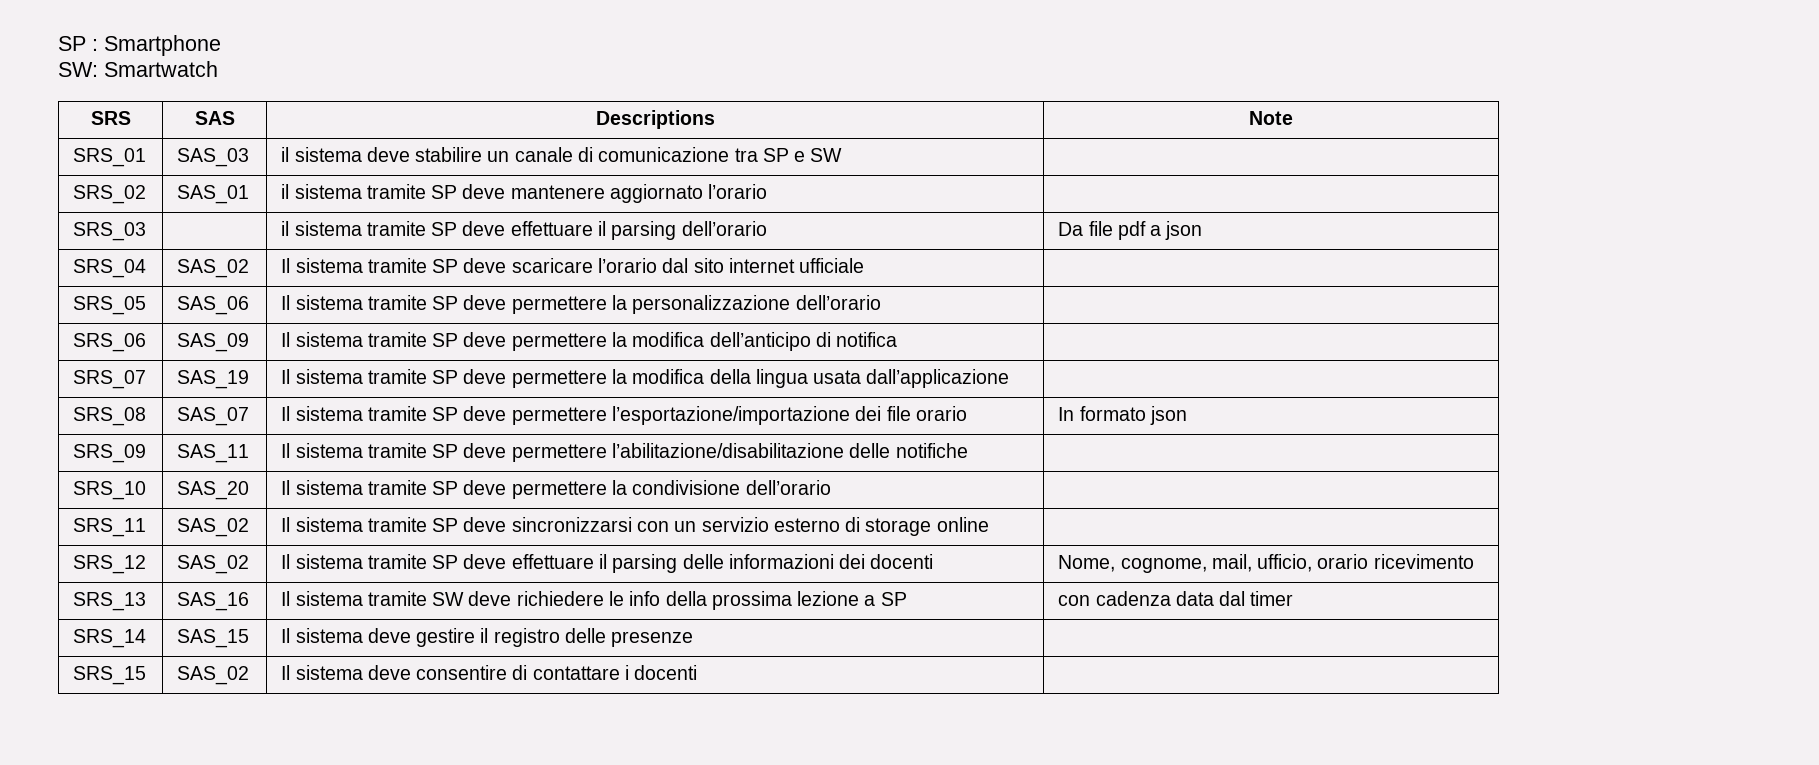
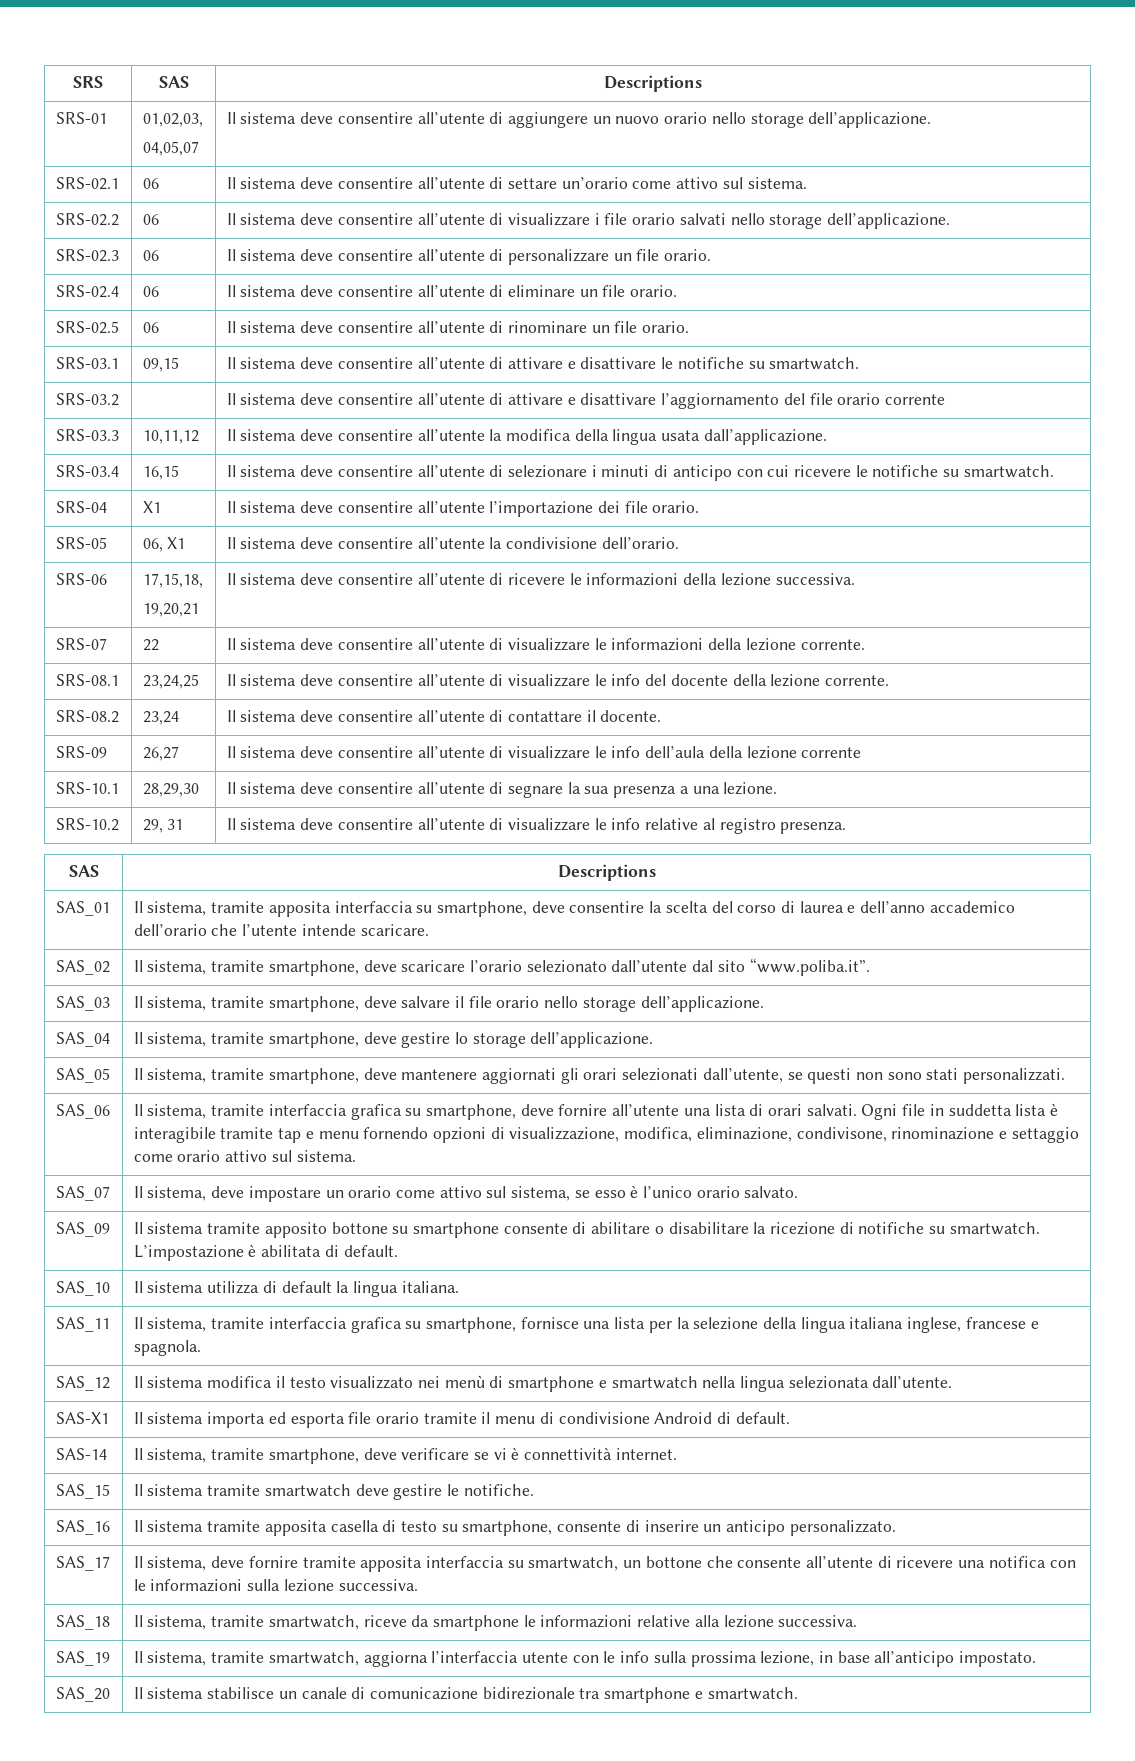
- SP : Smartphone
- SW: Smartwatch
- SRS | SAS | Descriptions | Note
- SRS_01 | SAS_03 | il sistema deve stabilire un canale di comunicazione tra SP e SW |
- SRS_02 | SAS_01 | il sistema tramite SP deve mantenere aggiornato l’orario |
- SRS_03 | | il sistema tramite SP deve effettuare il parsing dell’orario | Da file pdf a json
- SRS_04 | SAS_02 | Il sistema tramite SP deve scaricare l’orario dal sito internet ufficiale |
- SRS_05 | SAS_06 | Il sistema tramite SP deve permettere la personalizzazione dell’orario |
- SRS_06 | SAS_09 | Il sistema tramite SP deve permettere la modifica dell’anticipo di notifica |
- SRS_07 | SAS_19 | Il sistema tramite SP deve permettere la modifica della lingua usata dall’applicazione |
- SRS_08 | SAS_07 | Il sistema tramite SP deve permettere l’esportazione/importazione dei file orario | In formato json
- SRS_09 | SAS_11 | Il sistema tramite SP deve permettere l’abilitazione/disabilitazione delle notifiche |
- SRS_10 | SAS_20 | Il sistema tramite SP deve permettere la condivisione dell’orario |
- SRS_11 | SAS_02 | Il sistema tramite SP deve sincronizzarsi con un servizio esterno di storage online |
- SRS_12 | SAS_02 | Il sistema tramite SP deve effettuare il parsing delle informazioni dei docenti | Nome, cognome, mail, ufficio, orario ricevimento
- SRS_13 | SAS_16 | Il sistema tramite SW deve richiedere le info della prossima lezione a SP | con cadenza data dal timer
- SRS_14 | SAS_15 | Il sistema deve gestire il registro delle presenze |
- SRS_15 | SAS_02 | Il sistema deve consentire di contattare i docenti |
+ SRS | SAS | Descriptions
+ SRS-01 | 01,02,03,
+ 04,05,07 | Il sistema deve consentire all’utente di aggiungere un nuovo orario nello storage dell’applicazione.
+ SRS-02.1 | 06 | Il sistema deve consentire all’utente di settare un’orario come attivo sul sistema.
+ SRS-02.2 | 06 | Il sistema deve consentire all’utente di visualizzare i file orario salvati nello storage dell’applicazione.
+ SRS-02.3 | 06 | Il sistema deve consentire all’utente di personalizzare un file orario.
+ SRS-02.4 | 06 | Il sistema deve consentire all’utente di eliminare un file orario.
+ SRS-02.5 | 06 | Il sistema deve consentire all’utente di rinominare un file orario.
+ SRS-03.1 | 09,15 | Il sistema deve consentire all’utente di attivare e disattivare le notifiche su smartwatch.
+ SRS-03.2 | | Il sistema deve consentire all’utente di attivare e disattivare l’aggiornamento del file orario corrente
+ SRS-03.3 | 10,11,12 | Il sistema deve consentire all’utente la modifica della lingua usata dall’applicazione.
+ SRS-03.4 | 16,15 | Il sistema deve consentire all’utente di selezionare i minuti di anticipo con cui ricevere le notifiche su smartwatch.
+ SRS-04 | X1 | Il sistema deve consentire all’utente l’importazione dei file orario.
+ SRS-05 | 06, X1 | Il sistema deve consentire all’utente la condivisione dell’orario.
+ SRS-06 | 17,15,18,
+ 19,20,21 | Il sistema deve consentire all’utente di ricevere le informazioni della lezione successiva.
+ SRS-07 | 22 | Il sistema deve consentire all’utente di visualizzare le informazioni della lezione corrente.
+ SRS-08.1 | 23,24,25 | Il sistema deve consentire all’utente di visualizzare le info del docente della lezione corrente.
+ SRS-08.2 | 23,24 | Il sistema deve consentire all’utente di contattare il docente.
+ SRS-09 | 26,27 | Il sistema deve consentire all’utente di visualizzare le info dell’aula della lezione corrente
+ SRS-10.1 | 28,29,30 | Il sistema deve consentire all’utente di segnare la sua presenza a una lezione.
+ SRS-10.2 | 29, 31 | Il sistema deve consentire all’utente di visualizzare le info relative al registro presenza.
+ SAS | Descriptions
+ SAS_01 | Il sistema, tramite apposita interfaccia su smartphone, deve consentire la scelta del corso di laurea e dell’anno accademico dell’orario che l’utente intende scaricare.
+ SAS_02 | Il sistema, tramite smartphone, deve scaricare l’orario selezionato dall’utente dal sito “www.poliba.it”.
+ SAS_03 | Il sistema, tramite smartphone, deve salvare il file orario nello storage dell’applicazione.
+ SAS_04 | Il sistema, tramite smartphone, deve gestire lo storage dell’applicazione.
+ SAS_05 | Il sistema, tramite smartphone, deve mantenere aggiornati gli orari selezionati dall’utente, se questi non sono stati personalizzati.
+ SAS_06 | Il sistema, tramite interfaccia grafica su smartphone, deve fornire all’utente una lista di orari salvati. Ogni file in suddetta lista è interagibile tramite tap e menu fornendo opzioni di visualizzazione, modifica, eliminazione, condivisone, rinominazione e settaggio come orario attivo sul sistema.
+ SAS_07 | Il sistema, deve impostare un orario come attivo sul sistema, se esso è l’unico orario salvato.
+ SAS_09 | Il sistema tramite apposito bottone su smartphone consente di abilitare o disabilitare la ricezione di notifiche su smartwatch. L’impostazione è abilitata di default.
+ SAS_10 | Il sistema utilizza di default la lingua italiana.
+ SAS_11 | Il sistema, tramite interfaccia grafica su smartphone, fornisce una lista per la selezione della lingua italiana inglese, francese e spagnola.
+ SAS_12 | Il sistema modifica il testo visualizzato nei menù di smartphone e smartwatch nella lingua selezionata dall’utente.
+ SAS-X1 | Il sistema importa ed esporta file orario tramite il menu di condivisione Android di default.
+ SAS-14 | Il sistema, tramite smartphone, deve verificare se vi è connettività internet.
+ SAS_15 | Il sistema tramite smartwatch deve gestire le notifiche.
+ SAS_16 | Il sistema tramite apposita casella di testo su smartphone, consente di inserire un anticipo personalizzato.
+ SAS_17 | Il sistema, deve fornire tramite apposita interfaccia su smartwatch, un bottone che consente all’utente di ricevere una notifica con le informazioni sulla lezione successiva.
+ SAS_18 | Il sistema, tramite smartwatch, riceve da smartphone le informazioni relative alla lezione successiva.
+ SAS_19 | Il sistema, tramite smartwatch, aggiorna l’interfaccia utente con le info sulla prossima lezione, in base all’anticipo impostato.
+ SAS_20 | Il sistema stabilisce un canale di comunicazione bidirezionale tra smartphone e smartwatch.

